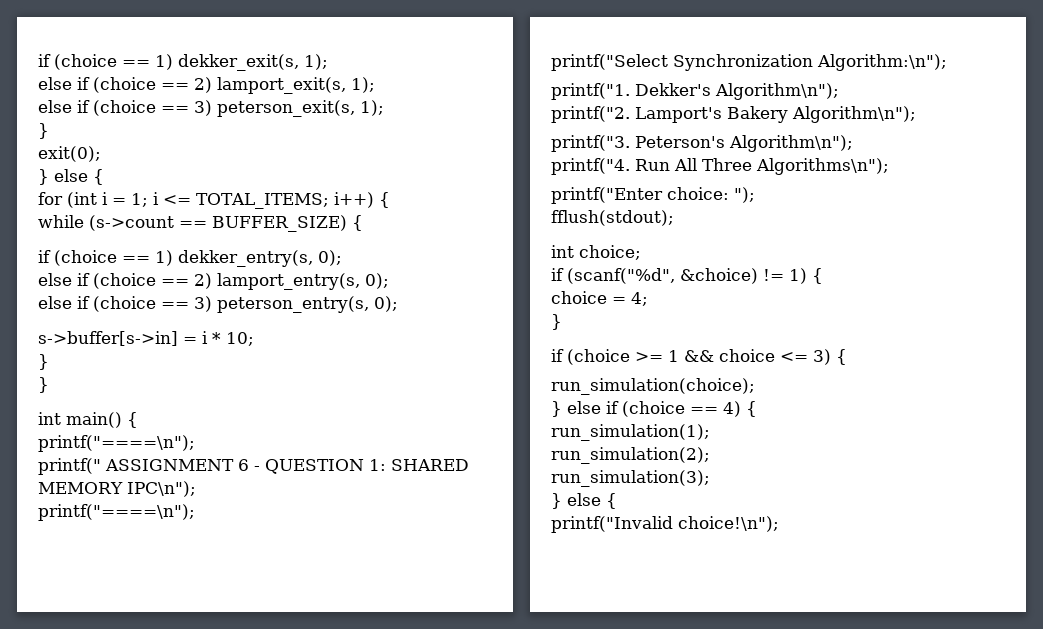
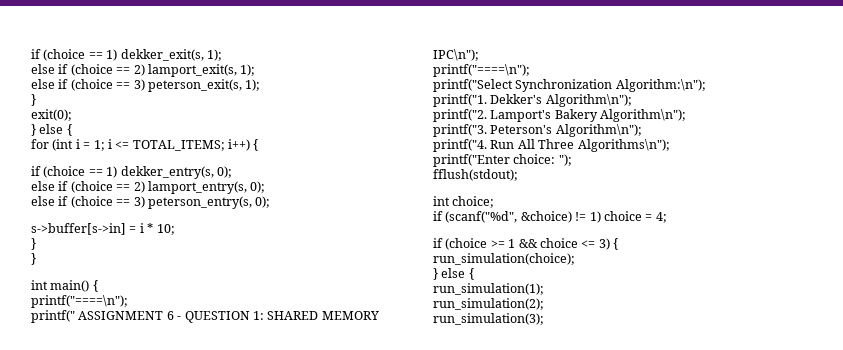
- while (s->count == BUFFER_SIZE) {
- if (scanf("%d", &choice) != 1) {
- choice = 4;
- }
+ if (scanf("%d", &choice) != 1) choice = 4;
  run_simulation(choice);
- } else if (choice == 4) {
+ } else {
  run_simulation(3);
- } else {
- printf("Invalid choice!\n");

